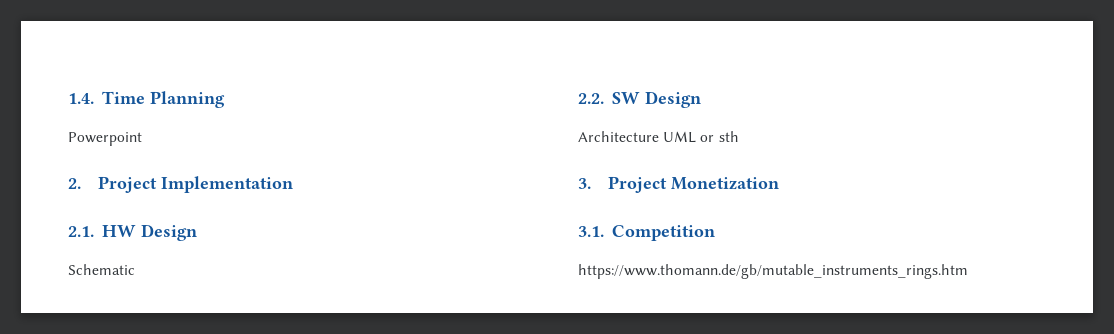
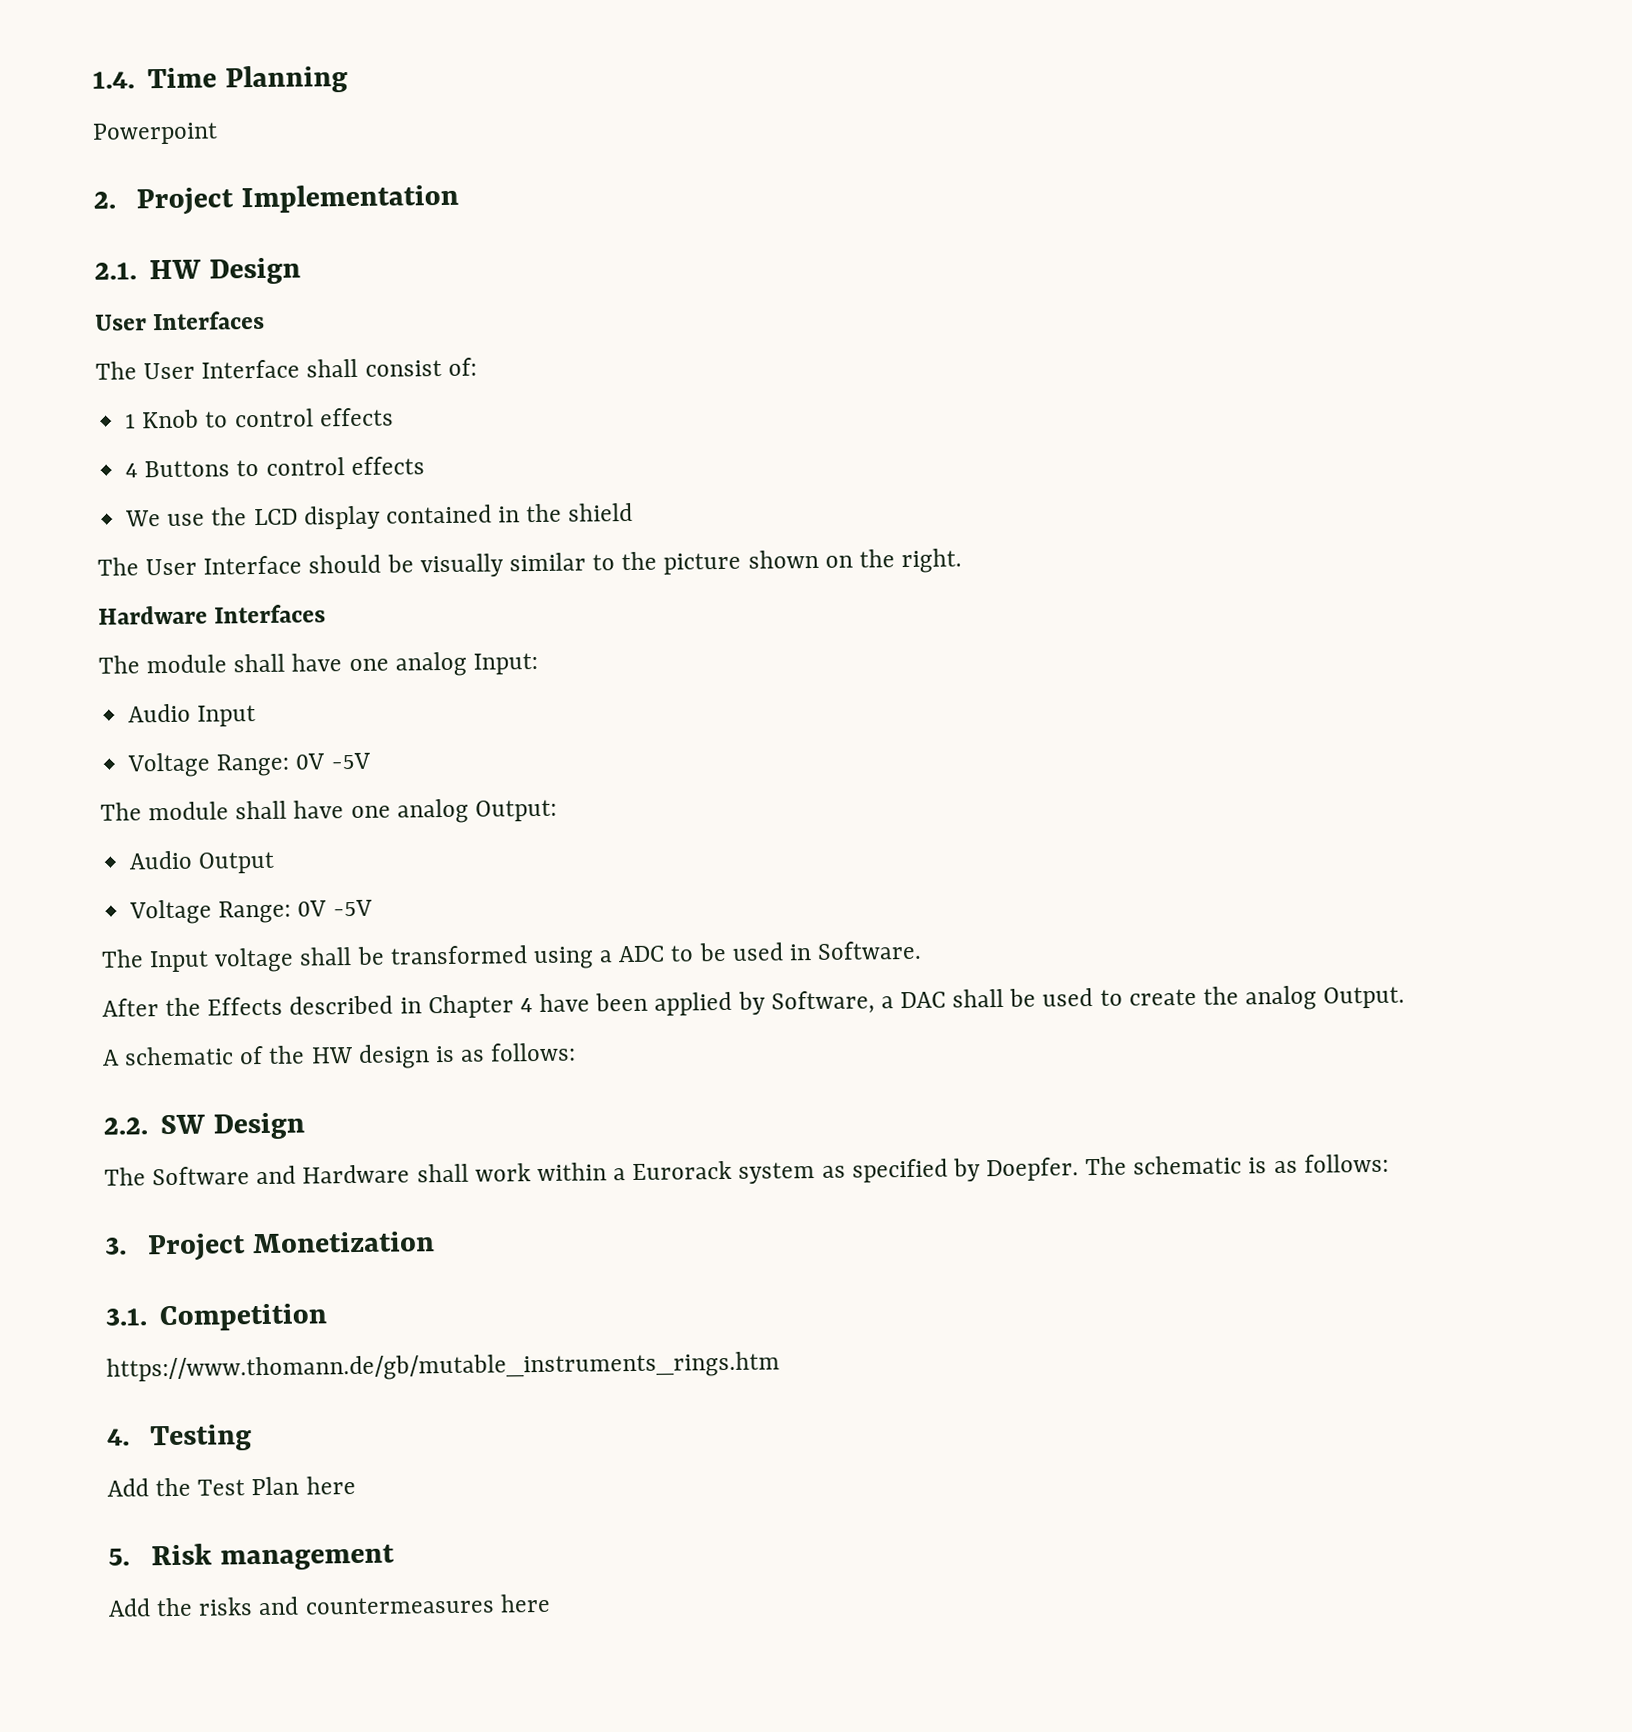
- Schematic
+ User Interfaces
+ The User Interface shall consist of:
+ 1 Knob to control effects
+ 4 Buttons to control effects
+ We use the LCD display contained in the shield
+ The User Interface should be visually similar to the picture shown on the right.
+ Hardware Interfaces
+ The module shall have one analog Input:
+ Audio Input
+ Voltage Range: 0V -5V
+ The module shall have one analog Output:
+ Audio Output
+ Voltage Range: 0V -5V
+ The Input voltage shall be transformed using a ADC to be used in Software.
+ After the Effects described in Chapter 4 have been applied by Software, a DAC shall be used to create the analog Output.
+ A schematic of the HW design is as follows:
  2.2. SW Design
- Architecture UML or sth
+ The Software and Hardware shall work within a Eurorack system as specified by Doepfer. The schematic is as follows:
+ 4. Testing
+ Add the Test Plan here
+ 5. Risk management
+ Add the risks and countermeasures here

